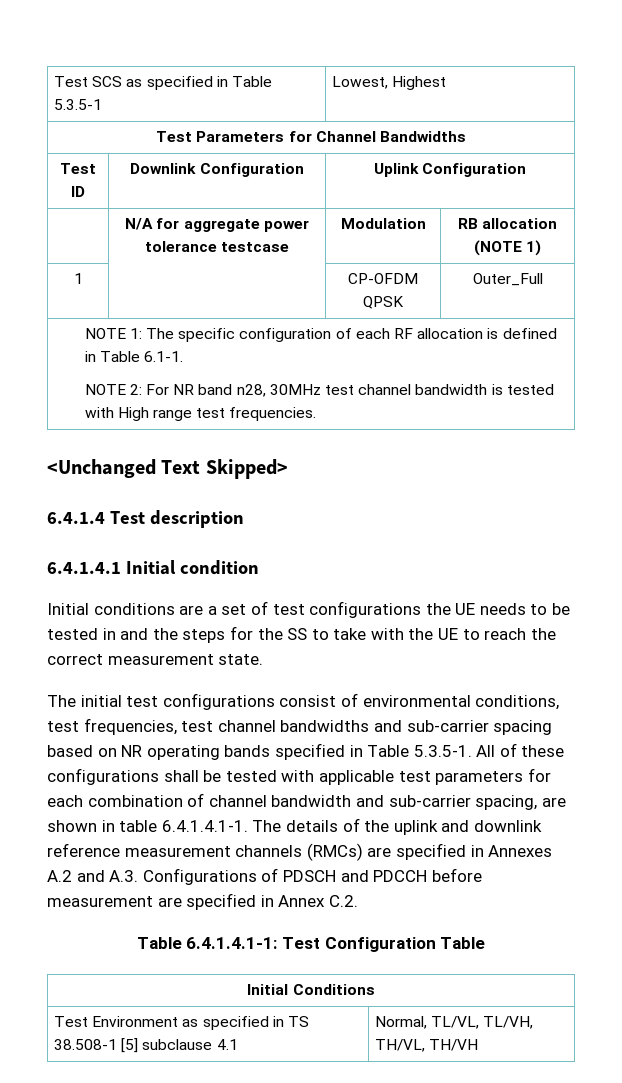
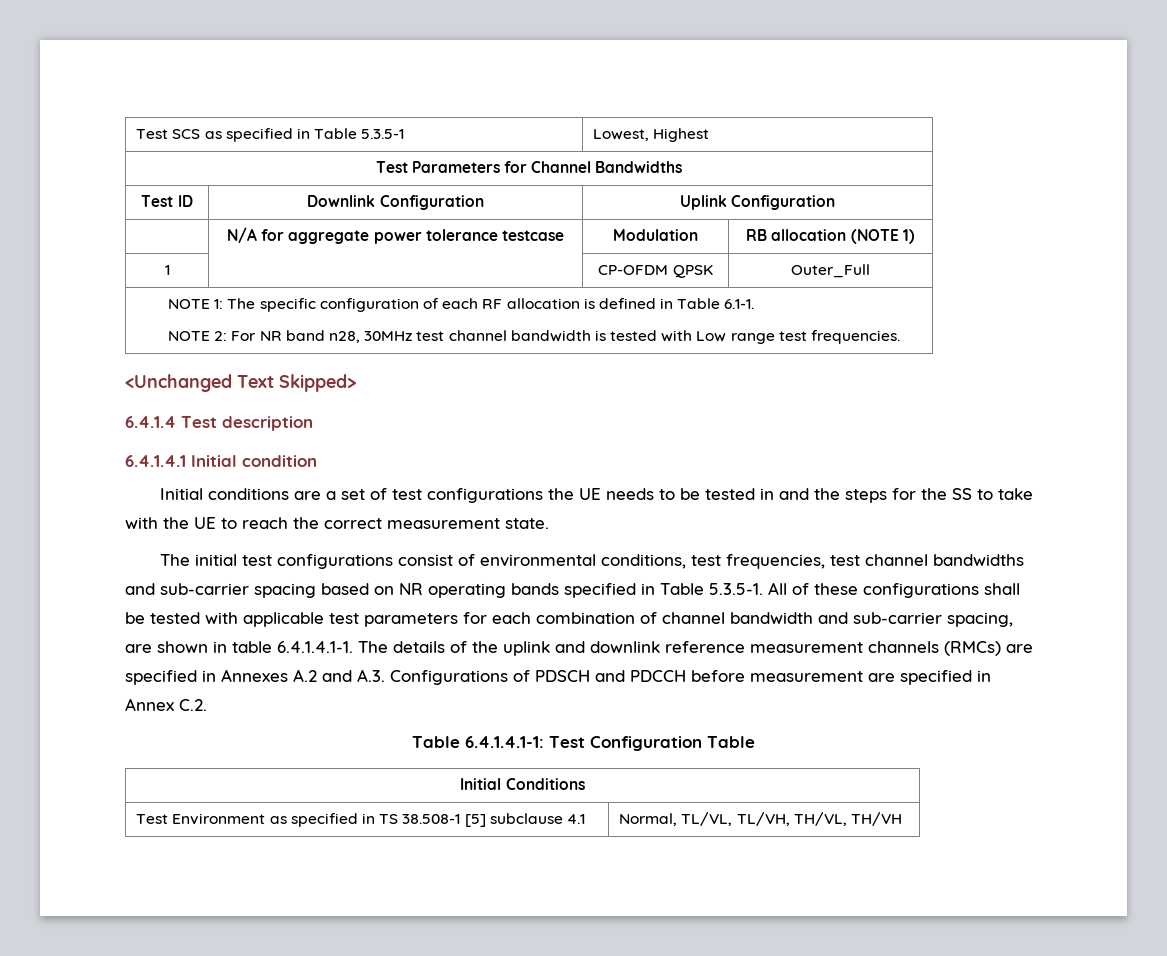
  NOTE 1: The specific configuration of each RF allocation is defined in Table 6.1-1.
- NOTE 2: For NR band n28, 30MHz test channel bandwidth is tested with High range test frequencies.
+ NOTE 2: For NR band n28, 30MHz test channel bandwidth is tested with Low range test frequencies.

